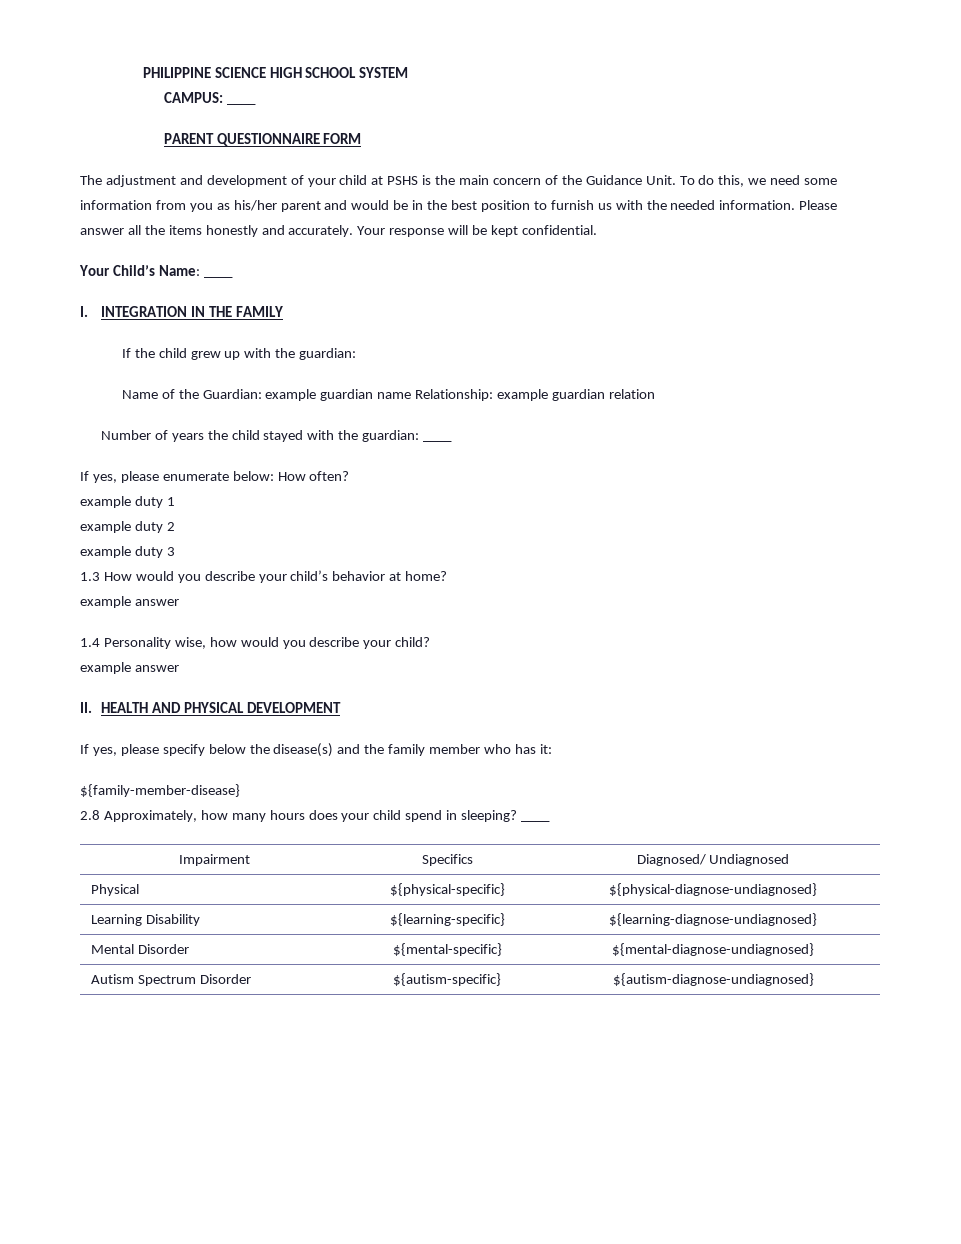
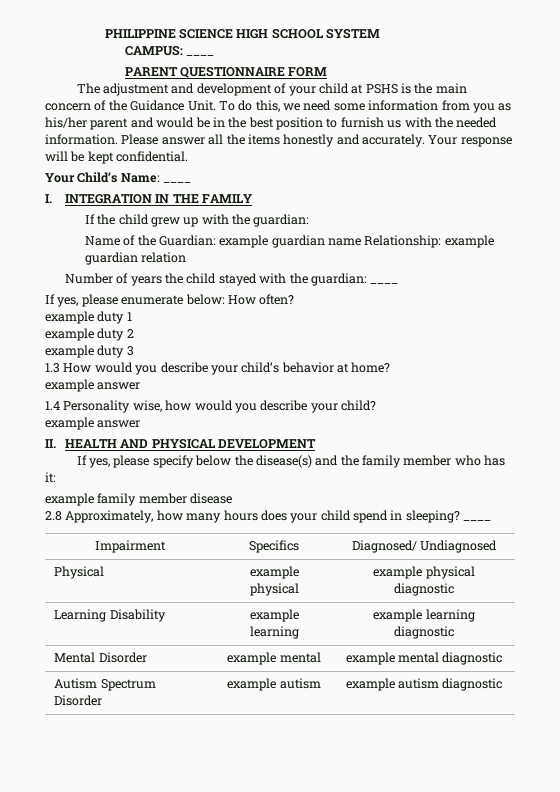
- ${family-member-disease}
+ example family member disease
- Physical | ${physical-specific} | ${physical-diagnose-undiagnosed}
- Learning Disability | ${learning-specific} | ${learning-diagnose-undiagnosed}
- Mental Disorder | ${mental-specific} | ${mental-diagnose-undiagnosed}
- Autism Spectrum Disorder | ${autism-specific} | ${autism-diagnose-undiagnosed}
+ Physical | example physical | example physical diagnostic
+ Learning Disability | example learning | example learning diagnostic
+ Mental Disorder | example mental | example mental diagnostic
+ Autism Spectrum Disorder | example autism | example autism diagnostic

